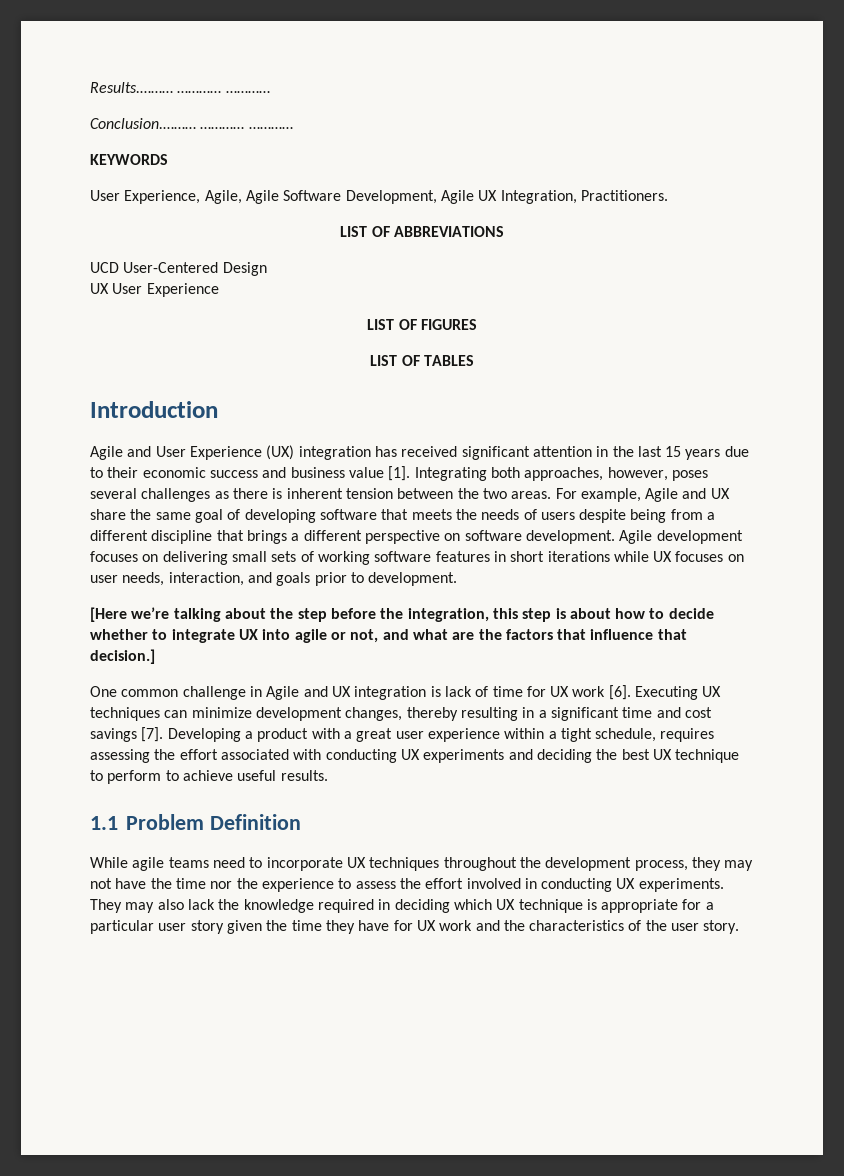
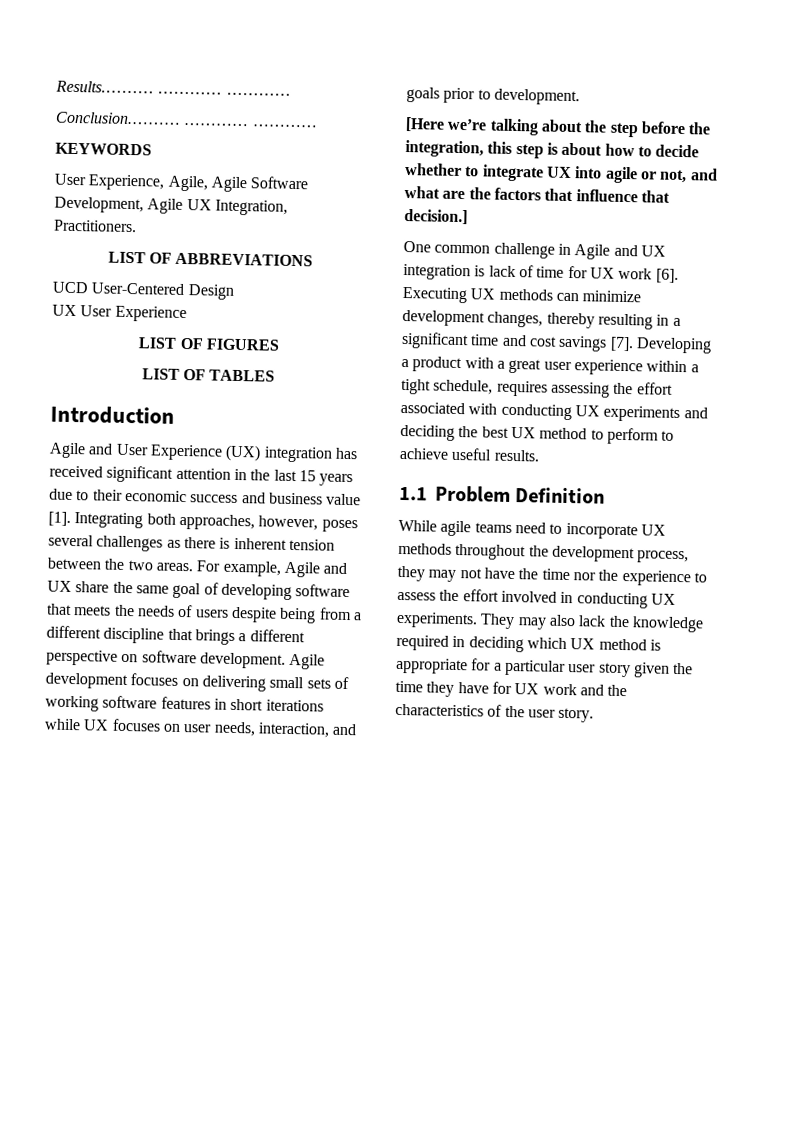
- Executing UX techniques can minimize development changes, thereby resulting in a significant time and cost savings [7].
+ Executing UX methods can minimize development changes, thereby resulting in a significant time and cost savings [7].
- Developing a product with a great user experience within a tight schedule, requires assessing the effort associated with conducting UX experiments and deciding the best UX technique to perform to achieve useful results.
+ Developing a product with a great user experience within a tight schedule, requires assessing the effort associated with conducting UX experiments and deciding the best UX method to perform to achieve useful results.
- While agile teams need to incorporate UX techniques throughout the development process, they may not have the time nor the experience to assess the effort involved in conducting UX experiments.
+ While agile teams need to incorporate UX methods throughout the development process, they may not have the time nor the experience to assess the effort involved in conducting UX experiments.
- They may also lack the knowledge required in deciding which UX technique is appropriate for a particular user story given the time they have for UX work and the characteristics of the user story.
+ They may also lack the knowledge required in deciding which UX method is appropriate for a particular user story given the time they have for UX work and the characteristics of the user story.

